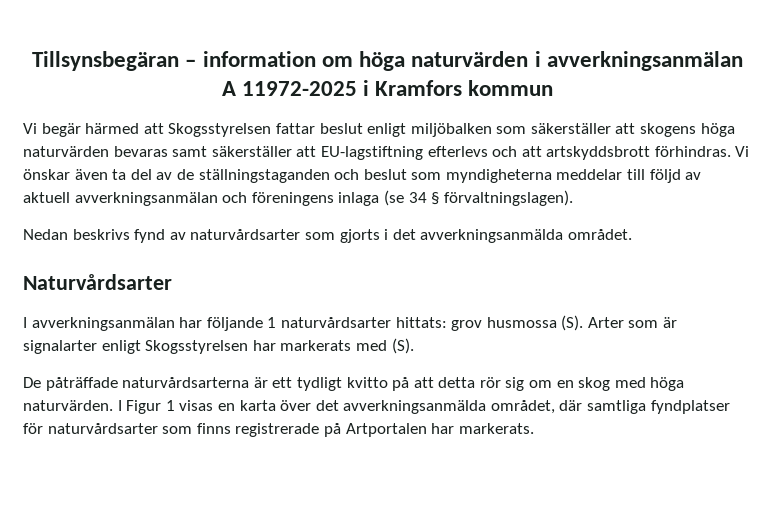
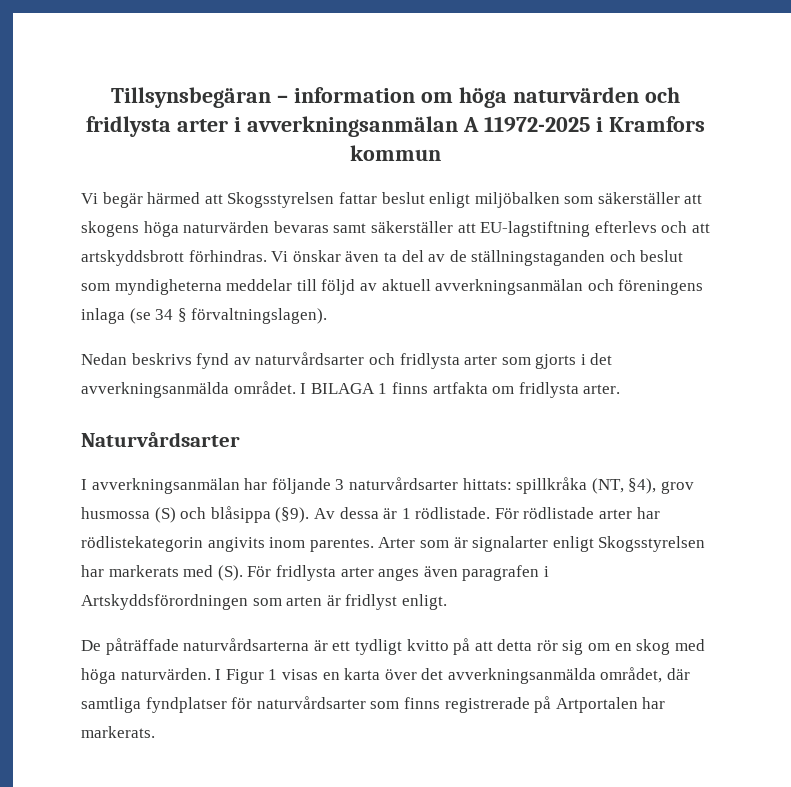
- Tillsynsbegäran – information om höga naturvärden i avverkningsanmälan A 11972-2025 i Kramfors kommun
+ Tillsynsbegäran – information om höga naturvärden och fridlysta arter i avverkningsanmälan A 11972-2025 i Kramfors kommun
- Nedan beskrivs fynd av naturvårdsarter som gjorts i det avverkningsanmälda området.
+ Nedan beskrivs fynd av naturvårdsarter och fridlysta arter som gjorts i det avverkningsanmälda området. I BILAGA 1 finns artfakta om fridlysta arter.
- I avverkningsanmälan har följande 1 naturvårdsarter hittats: grov husmossa (S). Arter som är signalarter enligt Skogsstyrelsen har markerats med (S).
+ I avverkningsanmälan har följande 3 naturvårdsarter hittats: spillkråka (NT, §4), grov husmossa (S) och blåsippa (§9). Av dessa är 1 rödlistade. För rödlistade arter har rödlistekategorin angivits inom parentes. Arter som är signalarter enligt Skogsstyrelsen har markerats med (S). För fridlysta arter anges även paragrafen i Artskyddsförordningen som arten är fridlyst enligt.

